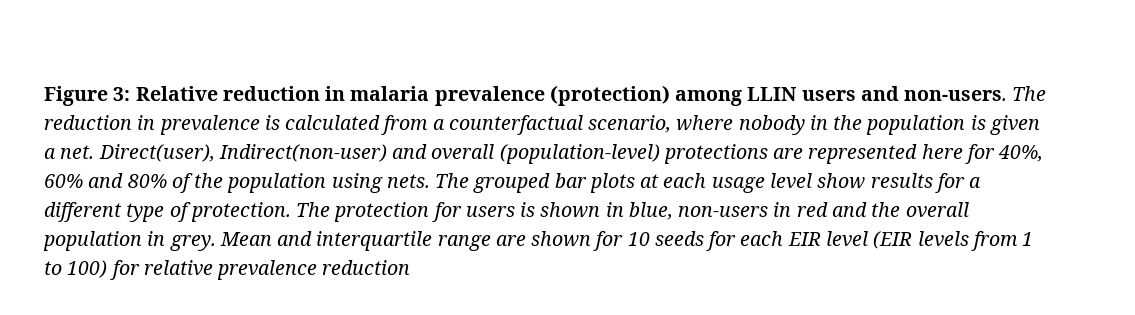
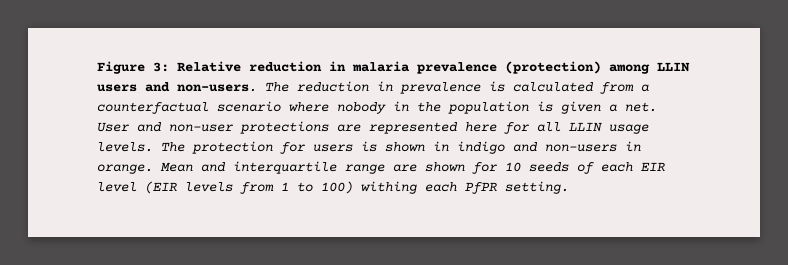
- The reduction in prevalence is calculated from a counterfactual scenario, where nobody in the population is given a net.
+ The reduction in prevalence is calculated from a counterfactual scenario where nobody in the population is given a net.
- Direct(user), Indirect(non-user) and overall (population-level) protections are represented here for 40%, 60% and 80% of the population using nets. The grouped bar plots at each usage level show results for a different type of protection.
+ User and non-user protections are represented here for all LLIN usage levels.
- The protection for users is shown in blue, non-users in red and the overall population in grey.
+ The protection for users is shown in indigo and non-users in orange.
- Mean and interquartile range are shown for 10 seeds for each EIR level (EIR levels from 1 to 100) for relative prevalence reduction
+ Mean and interquartile range are shown for 10 seeds of each EIR level (EIR levels from 1 to 100) withing each PfPR setting.

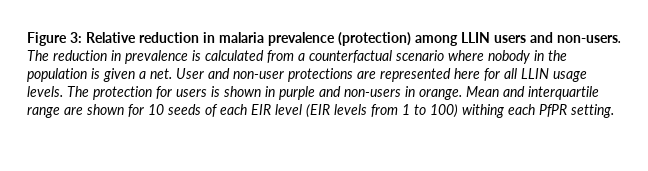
- The protection for users is shown in indigo and non-users in orange.
+ The protection for users is shown in purple and non-users in orange.

